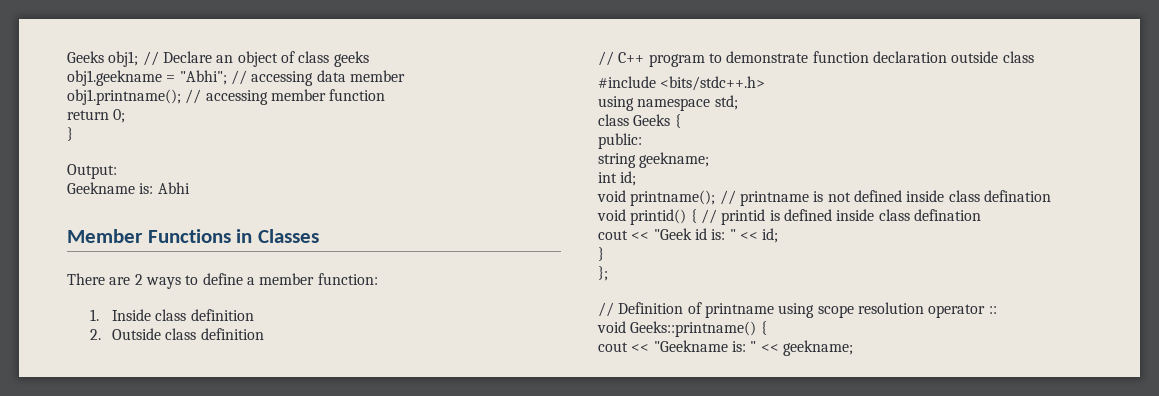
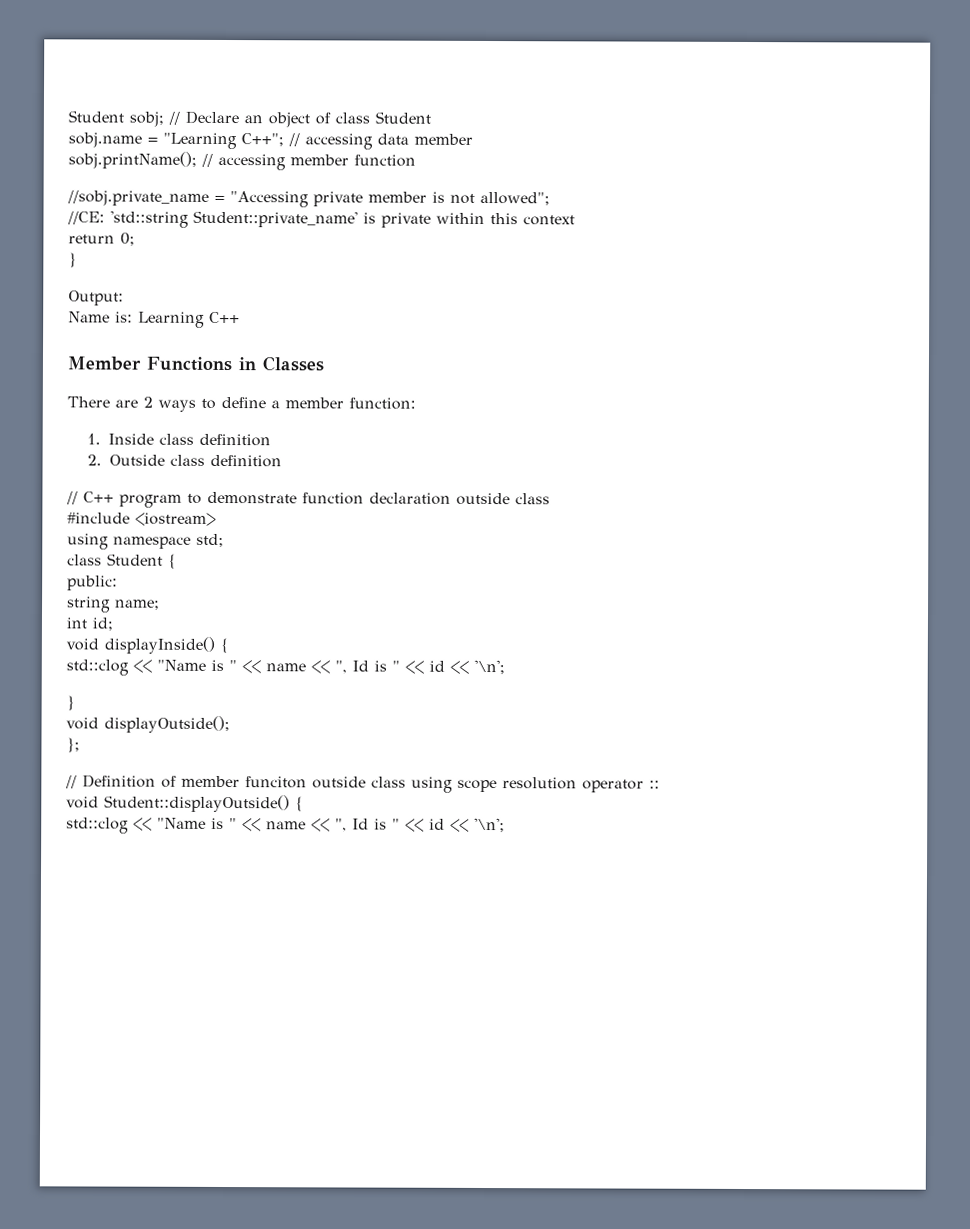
- Geeks obj1; // Declare an object of class geeks
- obj1.geekname = "Abhi"; // accessing data member
+ Student sobj; // Declare an object of class Student
+ sobj.name = "Learning C++"; // accessing data member
- obj1.printname(); // accessing member function
+ sobj.printName(); // accessing member function
+ //sobj.private_name = "Accessing private member is not allowed";
+ //CE: 'std::string Student::private_name' is private within this context
- Geekname is: Abhi
+ Name is: Learning C++
- #include <bits/stdc++.h>
+ #include <iostream>
- class Geeks {
+ class Student {
- string geekname;
+ string name;
- void printname(); // printname is not defined inside class defination
- void printid() { // printid is defined inside class defination
- cout << "Geek id is: " << id;
+ void displayInside() {
+ std::clog << "Name is " << name << ", Id is " << id << '\n';
  }
+ void displayOutside();
- // Definition of printname using scope resolution operator ::
+ // Definition of member funciton outside class using scope resolution operator ::
- void Geeks::printname() {
- cout << "Geekname is: " << geekname;
+ void Student::displayOutside() {
+ std::clog << "Name is " << name << ", Id is " << id << '\n';

